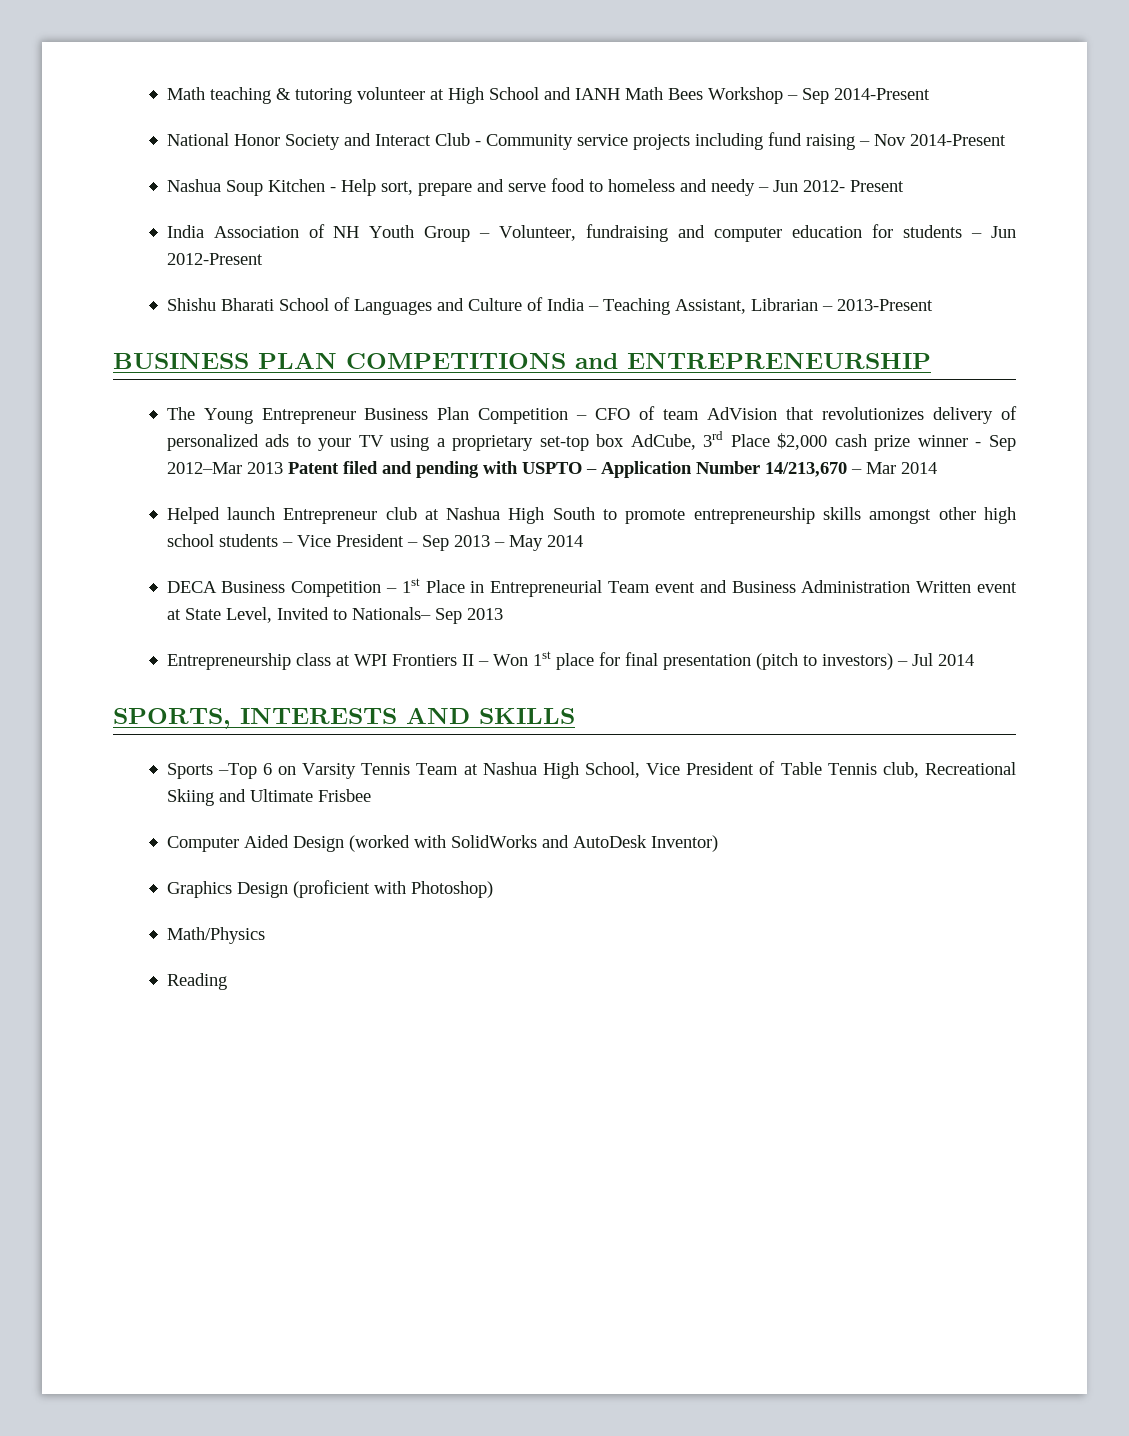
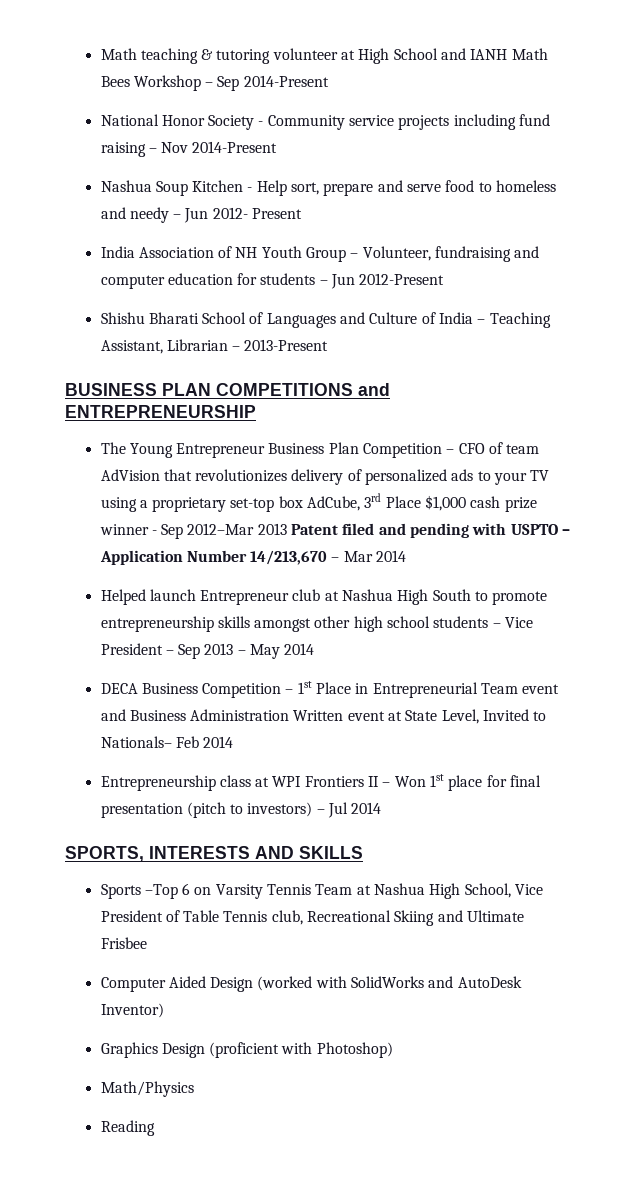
- National Honor Society and Interact Club - Community service projects including fund raising – Nov 2014-Present
+ National Honor Society - Community service projects including fund raising – Nov 2014-Present
- The Young Entrepreneur Business Plan Competition – CFO of team AdVision that revolutionizes delivery of personalized ads to your TV using a proprietary set-top box AdCube, 3rd Place $2,000 cash prize winner - Sep 2012–Mar 2013 Patent filed and pending with USPTO – Application Number 14/213,670 – Mar 2014
+ The Young Entrepreneur Business Plan Competition – CFO of team AdVision that revolutionizes delivery of personalized ads to your TV using a proprietary set-top box AdCube, 3rd Place $1,000 cash prize winner - Sep 2012–Mar 2013 Patent filed and pending with USPTO – Application Number 14/213,670 – Mar 2014
- DECA Business Competition – 1st Place in Entrepreneurial Team event and Business Administration Written event at State Level, Invited to Nationals– Sep 2013
+ DECA Business Competition – 1st Place in Entrepreneurial Team event and Business Administration Written event at State Level, Invited to Nationals– Feb 2014

